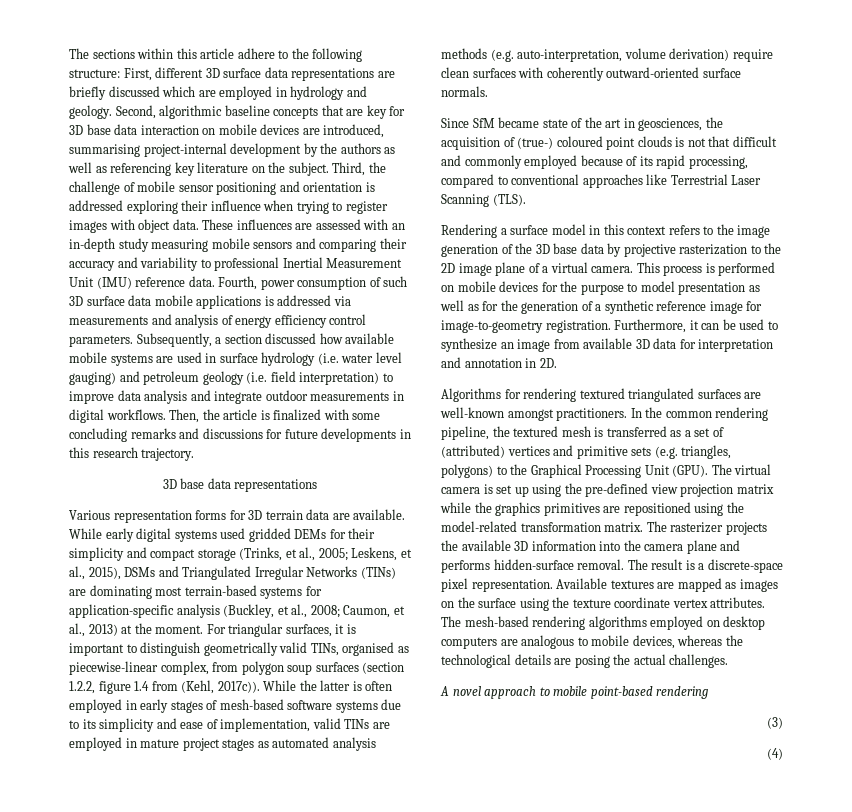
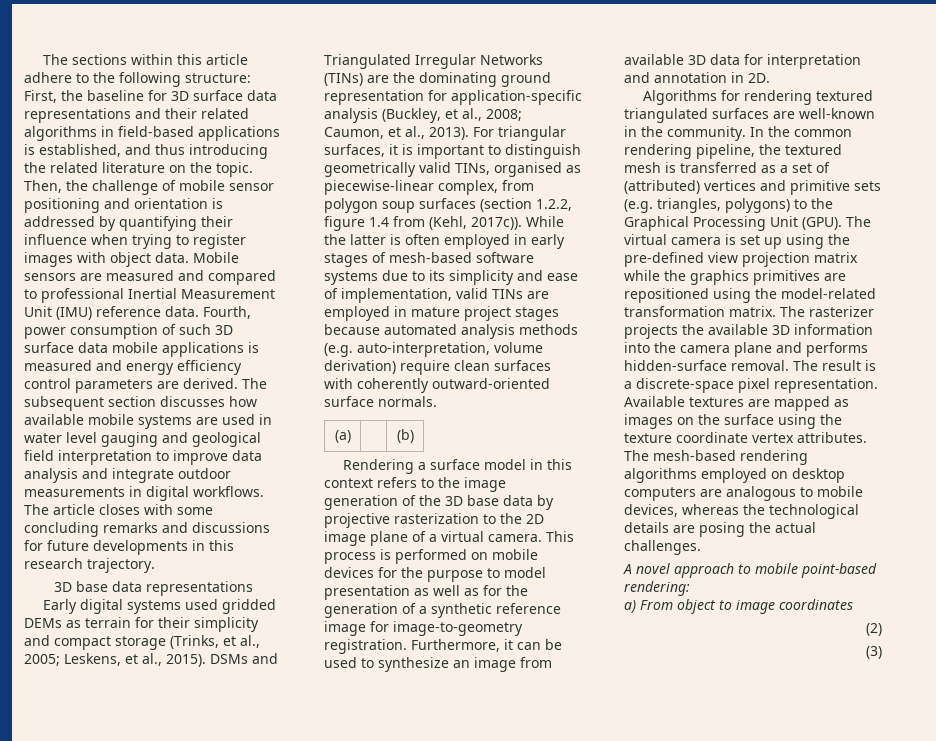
- The sections within this article adhere to the following structure: First, different 3D surface data representations are briefly discussed which are employed in hydrology and geology. Second, algorithmic baseline concepts that are key for 3D base data interaction on mobile devices are introduced, summarising project-internal development by the authors as well as referencing key literature on the subject. Third, the challenge of mobile sensor positioning and orientation is addressed exploring their influence when trying to register images with object data.
+ The sections within this article adhere to the following structure: First, the baseline for 3D surface data representations and their related algorithms in field-based applications is established, and thus introducing the related literature on the topic. Then, the challenge of mobile sensor positioning and orientation is addressed by quantifying their influence when trying to register images with object data.
- These influences are assessed with an in-depth study measuring mobile sensors and comparing their accuracy and variability to professional Inertial Measurement Unit (IMU) reference data.
+ Mobile sensors are measured and compared to professional Inertial Measurement Unit (IMU) reference data.
- Fourth, power consumption of such 3D surface data mobile applications is addressed via measurements and analysis of energy efficiency control parameters. Subsequently, a section discussed how available mobile systems are used in surface hydrology (i.e. water level gauging) and petroleum geology (i.e. field interpretation) to improve data analysis and integrate outdoor measurements in digital workflows.
+ Fourth, power consumption of such 3D surface data mobile applications is measured and energy efficiency control parameters are derived. The subsequent section discusses how available mobile systems are used in water level gauging and geological field interpretation to improve data analysis and integrate outdoor measurements in digital workflows.
- Then, the article is finalized with some concluding remarks and discussions for future developments in this research trajectory.
+ The article closes with some concluding remarks and discussions for future developments in this research trajectory.
- Various representation forms for 3D terrain data are available. While early digital systems used gridded DEMs for their simplicity and compact storage (Trinks, et al., 2005; Leskens, et al., 2015), DSMs and Triangulated Irregular Networks (TINs) are dominating most terrain-based systems for application-specific analysis (Buckley, et al., 2008; Caumon, et al., 2013) at the moment.
+ Early digital systems used gridded DEMs as terrain for their simplicity and compact storage (Trinks, et al., 2005; Leskens, et al., 2015). DSMs and Triangulated Irregular Networks (TINs) are the dominating ground representation for application-specific analysis (Buckley, et al., 2008; Caumon, et al., 2013).
- While the latter is often employed in early stages of mesh-based software systems due to its simplicity and ease of implementation, valid TINs are employed in mature project stages as automated analysis methods (e.g. auto-interpretation, volume derivation) require clean surfaces with coherently outward-oriented surface normals.
+ While the latter is often employed in early stages of mesh-based software systems due to its simplicity and ease of implementation, valid TINs are employed in mature project stages because automated analysis methods (e.g. auto-interpretation, volume derivation) require clean surfaces with coherently outward-oriented surface normals.
- Since SfM became state of the art in geosciences, the acquisition of (true-) coloured point clouds is not that difficult and commonly employed because of its rapid processing, compared to conventional approaches like Terrestrial Laser Scanning (TLS).
+ (a) | | (b)
- Algorithms for rendering textured triangulated surfaces are well-known amongst practitioners.
+ Algorithms for rendering textured triangulated surfaces are well-known in the community.
- A novel approach to mobile point-based rendering
+ A novel approach to mobile point-based rendering:
+ a) From object to image coordinates
+ (2)
- (4)

